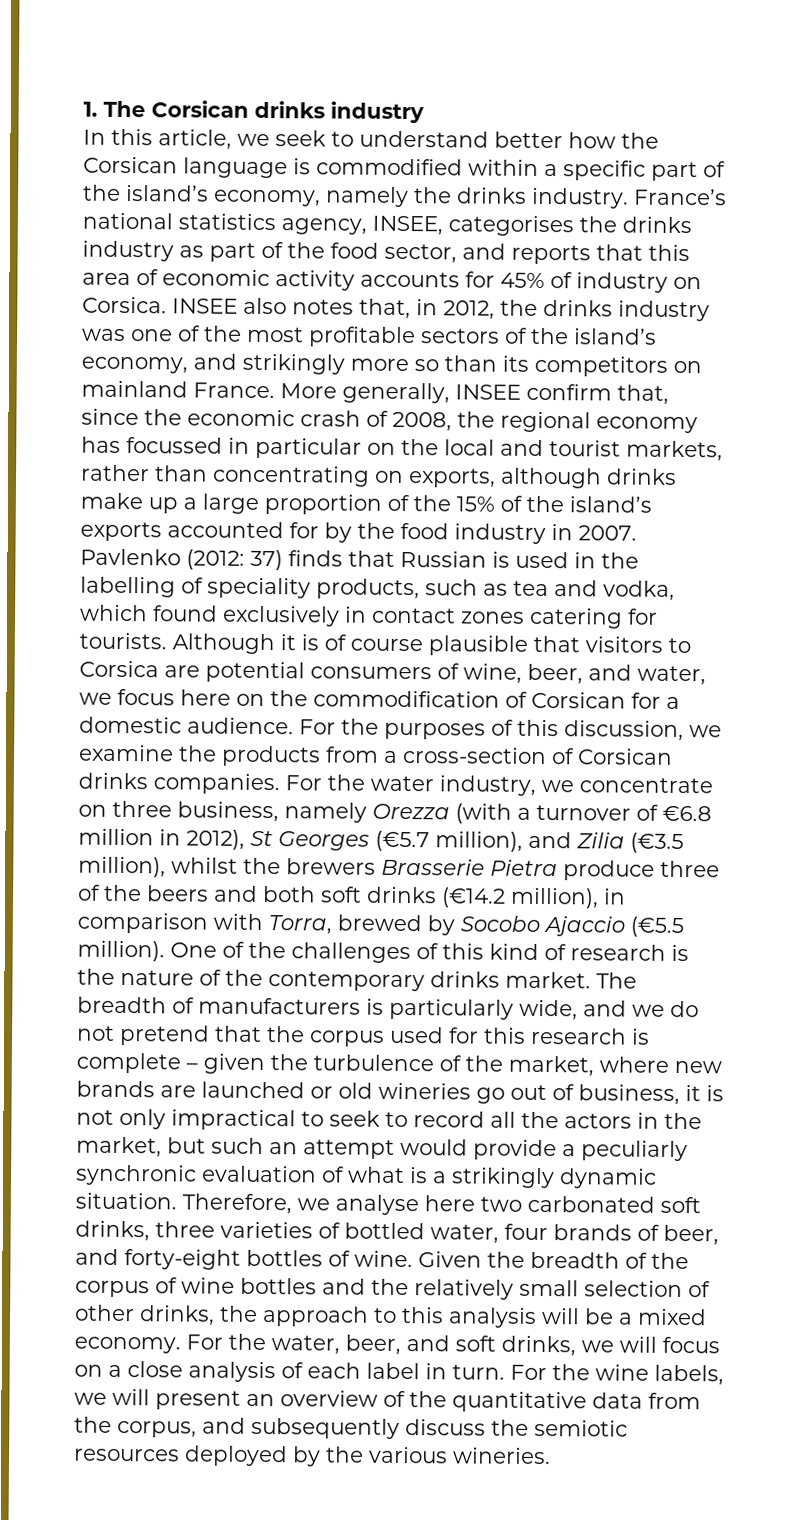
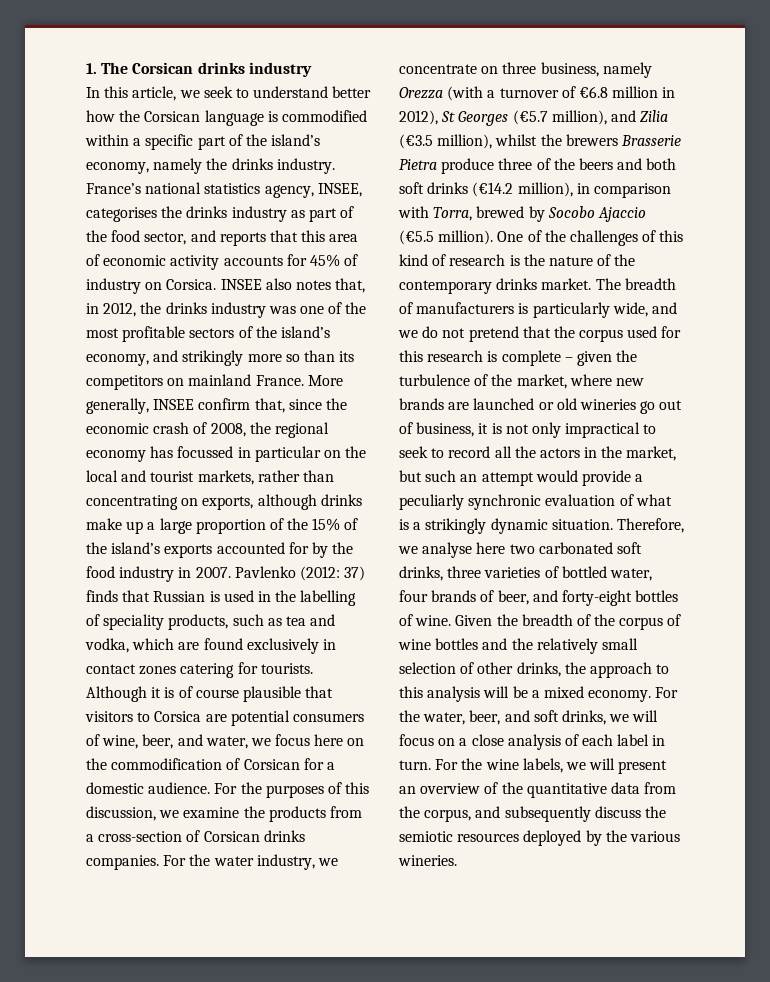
- Pavlenko (2012: 37) finds that Russian is used in the labelling of speciality products, such as tea and vodka, which found exclusively in contact zones catering for tourists.
+ Pavlenko (2012: 37) finds that Russian is used in the labelling of speciality products, such as tea and vodka, which are found exclusively in contact zones catering for tourists.

